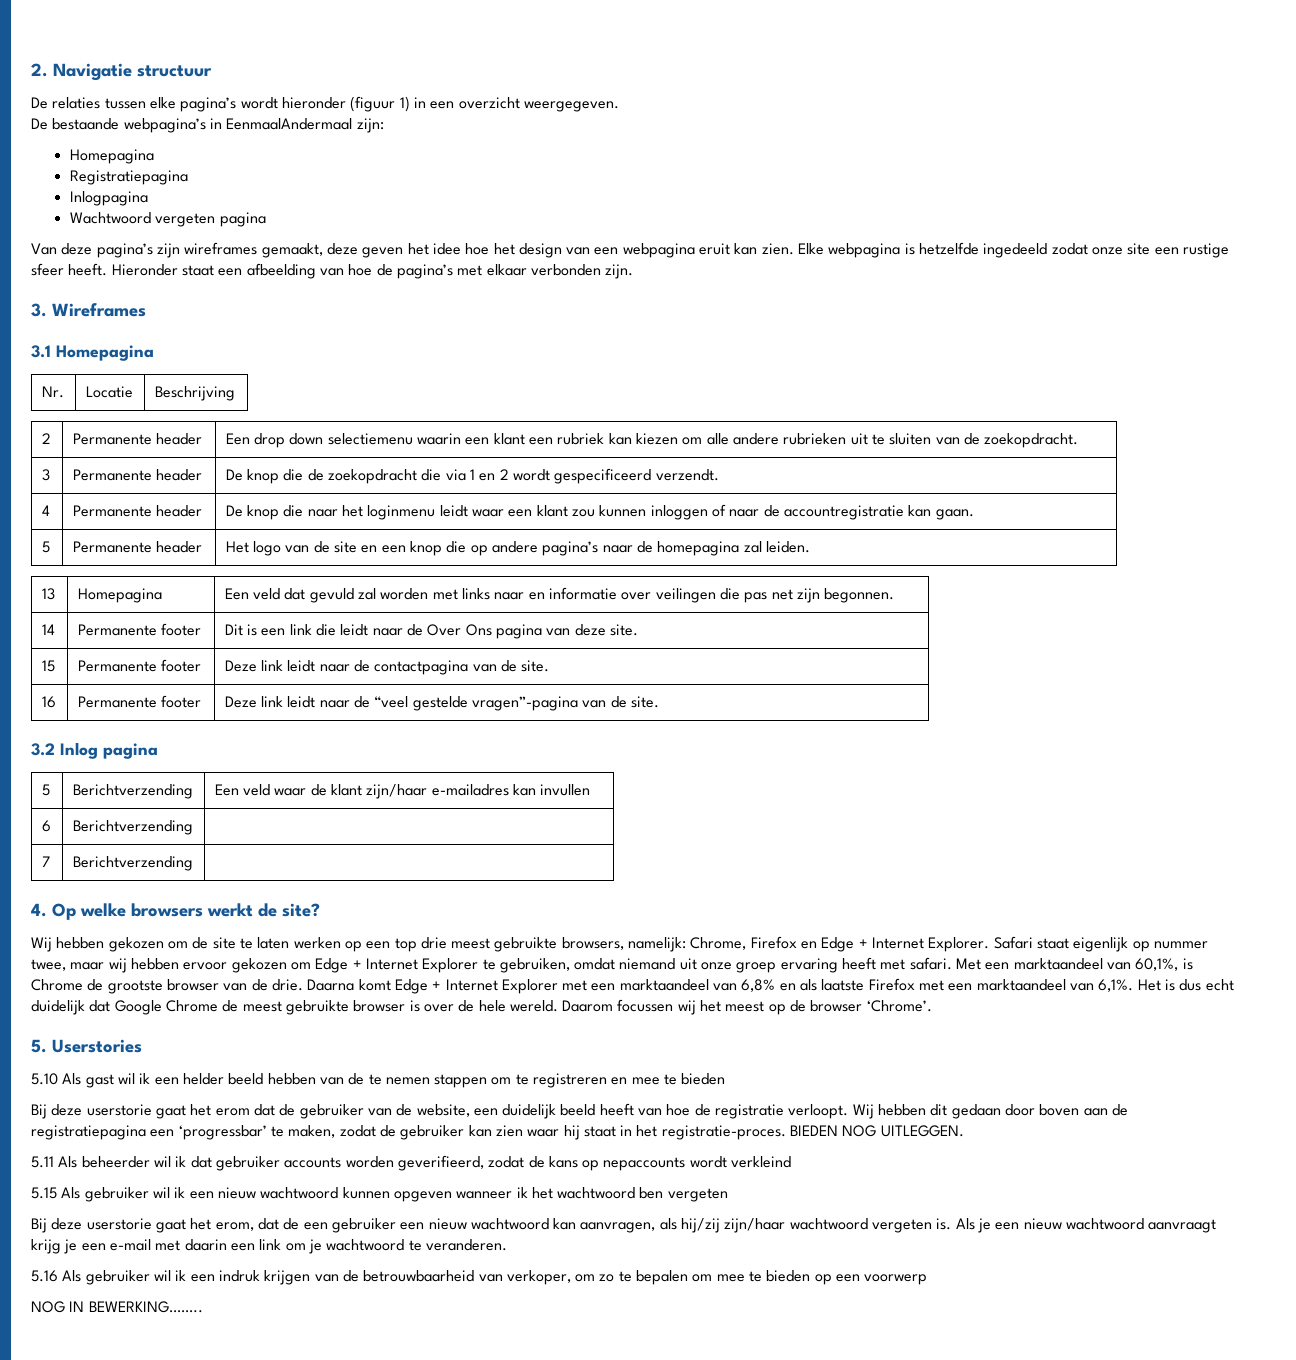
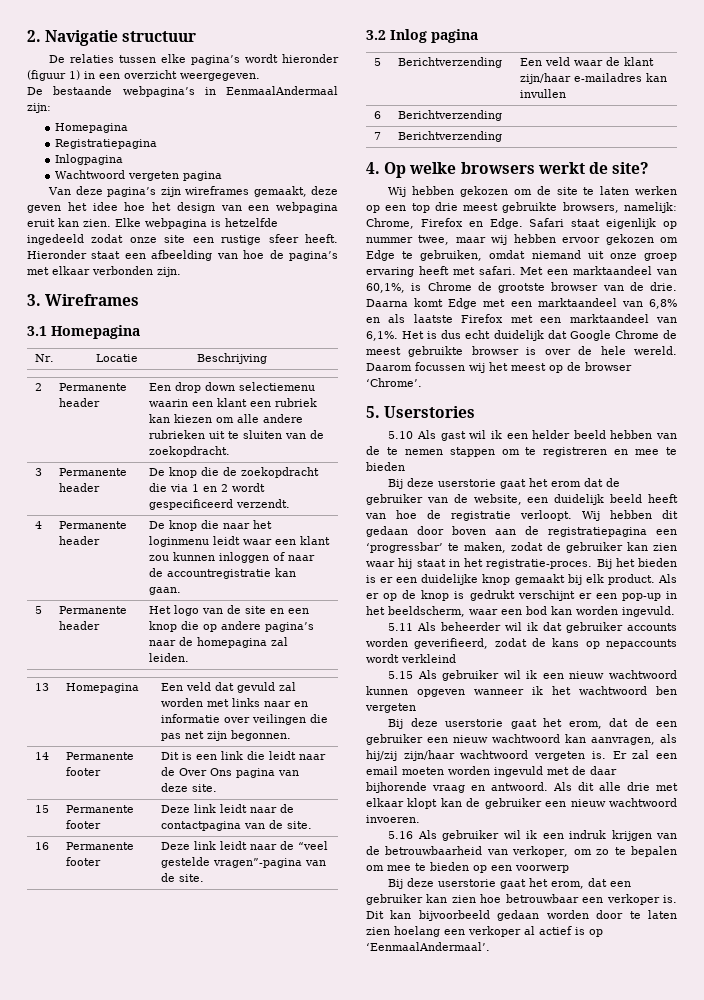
- Wij hebben gekozen om de site te laten werken op een top drie meest gebruikte browsers, namelijk: Chrome, Firefox en Edge + Internet Explorer.
+ Wij hebben gekozen om de site te laten werken op een top drie meest gebruikte browsers, namelijk: Chrome, Firefox en Edge.
- Safari staat eigenlijk op nummer twee, maar wij hebben ervoor gekozen om Edge + Internet Explorer te gebruiken, omdat niemand uit onze groep ervaring heeft met safari.
+ Safari staat eigenlijk op nummer twee, maar wij hebben ervoor gekozen om Edge te gebruiken, omdat niemand uit onze groep ervaring heeft met safari.
- Daarna komt Edge + Internet Explorer met een marktaandeel van 6,8% en als laatste Firefox met een marktaandeel van 6,1%.
+ Daarna komt Edge met een marktaandeel van 6,8% en als laatste Firefox met een marktaandeel van 6,1%.
- BIEDEN NOG UITLEGGEN.
+ Bij het bieden is er een duidelijke knop gemaakt bij elk product. Als er op de knop is gedrukt verschijnt er een pop-up in het beeldscherm, waar een bod kan worden ingevuld.
- Als je een nieuw wachtwoord aanvraagt krijg je een e-mail met daarin een link om je wachtwoord te veranderen.
+ Er zal een email moeten worden ingevuld met de daar bijhorende vraag en antwoord. Als dit alle drie met elkaar klopt kan de gebruiker een nieuw wachtwoord invoeren.
- NOG IN BEWERKING……..
+ Bij deze userstorie gaat het erom, dat een gebruiker kan zien hoe betrouwbaar een verkoper is. Dit kan bijvoorbeeld gedaan worden door te laten zien hoelang een verkoper al actief is op ‘EenmaalAndermaal’.

